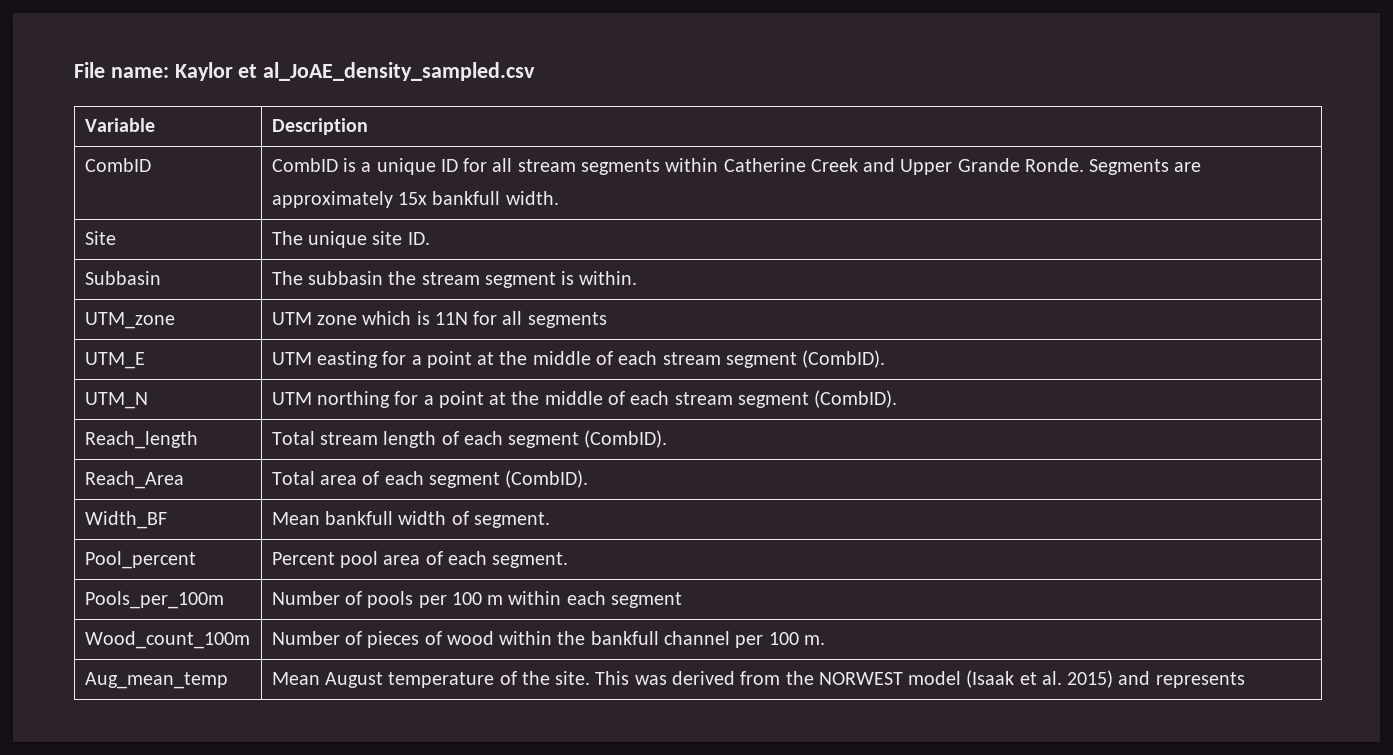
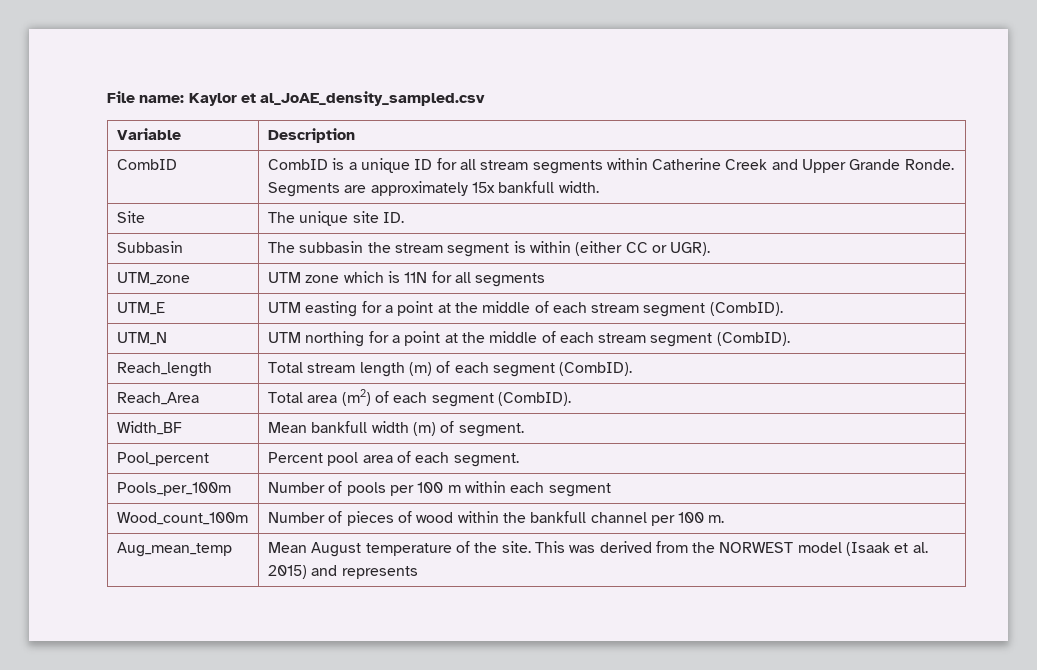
- Subbasin | The subbasin the stream segment is within.
+ Subbasin | The subbasin the stream segment is within (either CC or UGR).
- Reach_length | Total stream length of each segment (CombID).
+ Reach_length | Total stream length (m) of each segment (CombID).
- Reach_Area | Total area of each segment (CombID).
+ Reach_Area | Total area (m2) of each segment (CombID).
- Width_BF | Mean bankfull width of segment.
+ Width_BF | Mean bankfull width (m) of segment.

